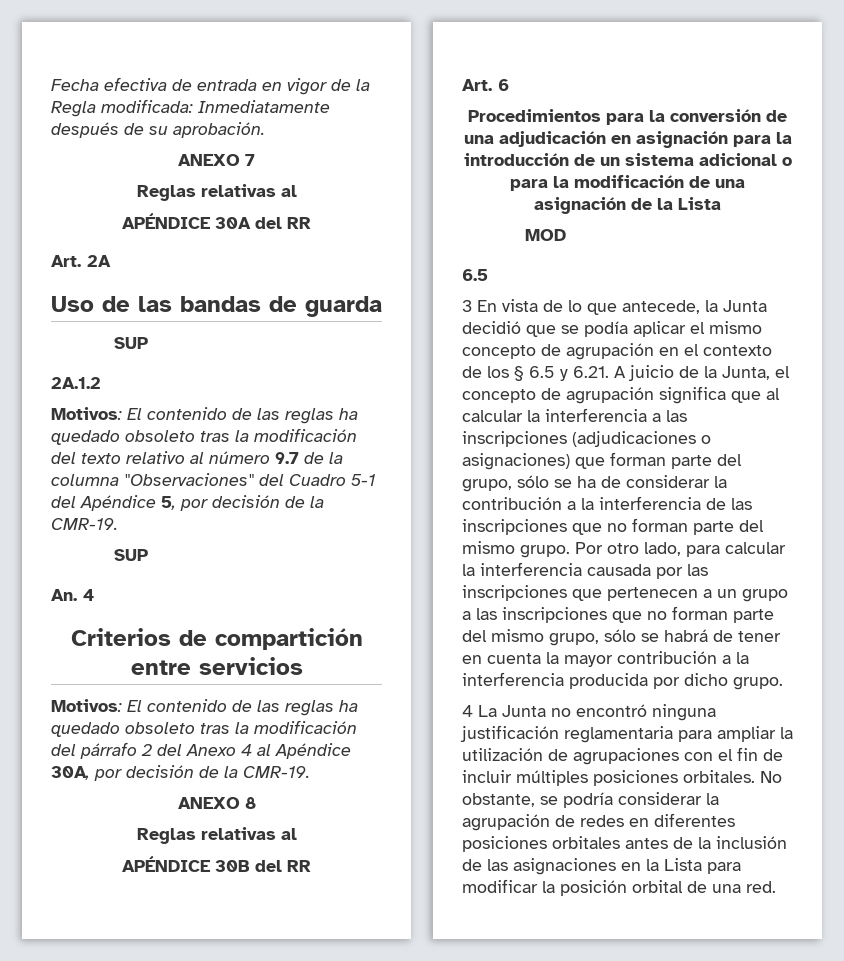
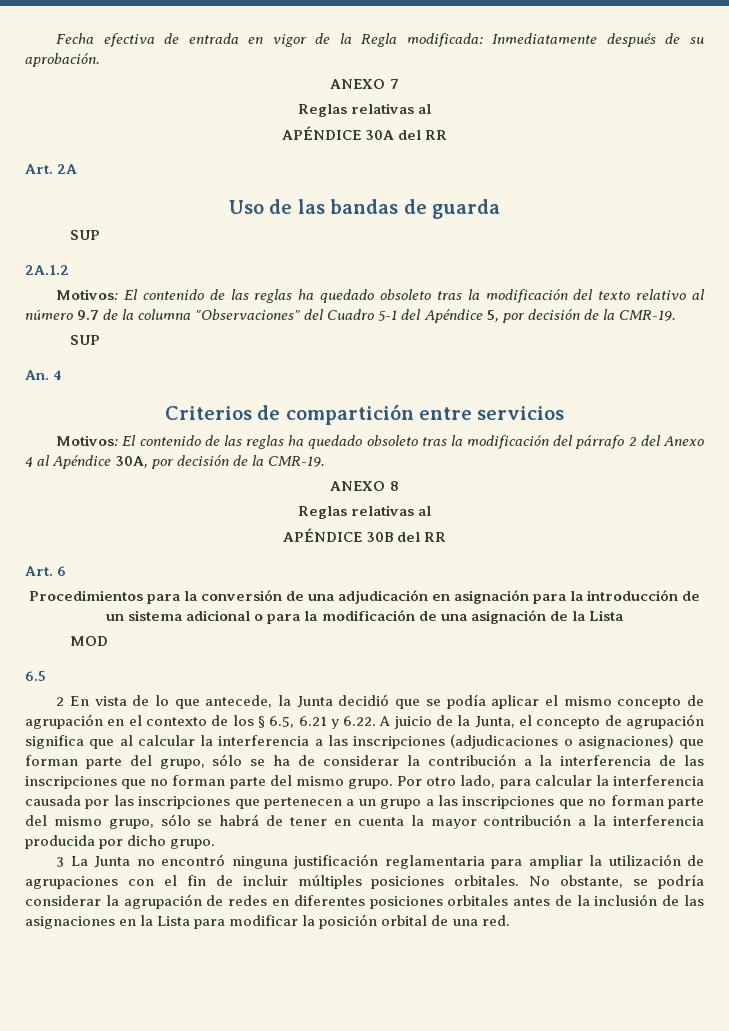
- 3 En vista de lo que antecede, la Junta decidió que se podía aplicar el mismo concepto de agrupación en el contexto de los § 6.5 y 6.21. A juicio de la Junta, el concepto de agrupación significa que al calcular la interferencia a las inscripciones (adjudicaciones o asignaciones) que forman parte del grupo, sólo se ha de considerar la contribución a la interferencia de las inscripciones que no forman parte del mismo grupo.
+ 2 En vista de lo que antecede, la Junta decidió que se podía aplicar el mismo concepto de agrupación en el contexto de los § 6.5, 6.21 y 6.22. A juicio de la Junta, el concepto de agrupación significa que al calcular la interferencia a las inscripciones (adjudicaciones o asignaciones) que forman parte del grupo, sólo se ha de considerar la contribución a la interferencia de las inscripciones que no forman parte del mismo grupo.
- 4 La Junta no encontró ninguna justificación reglamentaria para ampliar la utilización de agrupaciones con el fin de incluir múltiples posiciones orbitales.
+ 3 La Junta no encontró ninguna justificación reglamentaria para ampliar la utilización de agrupaciones con el fin de incluir múltiples posiciones orbitales.

